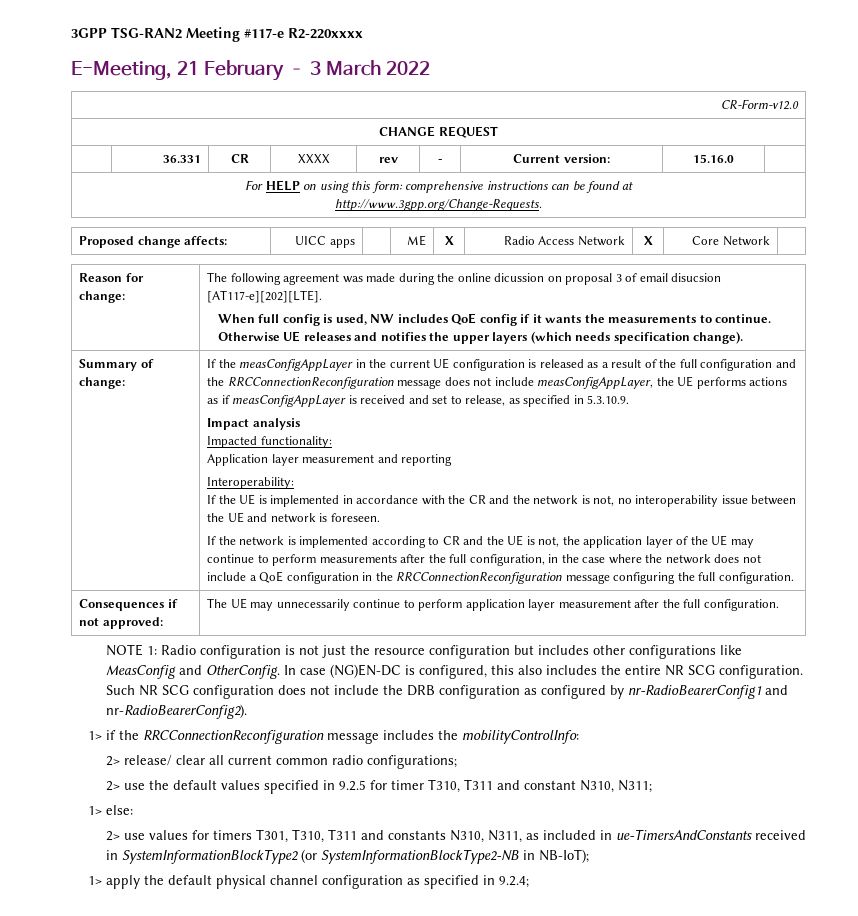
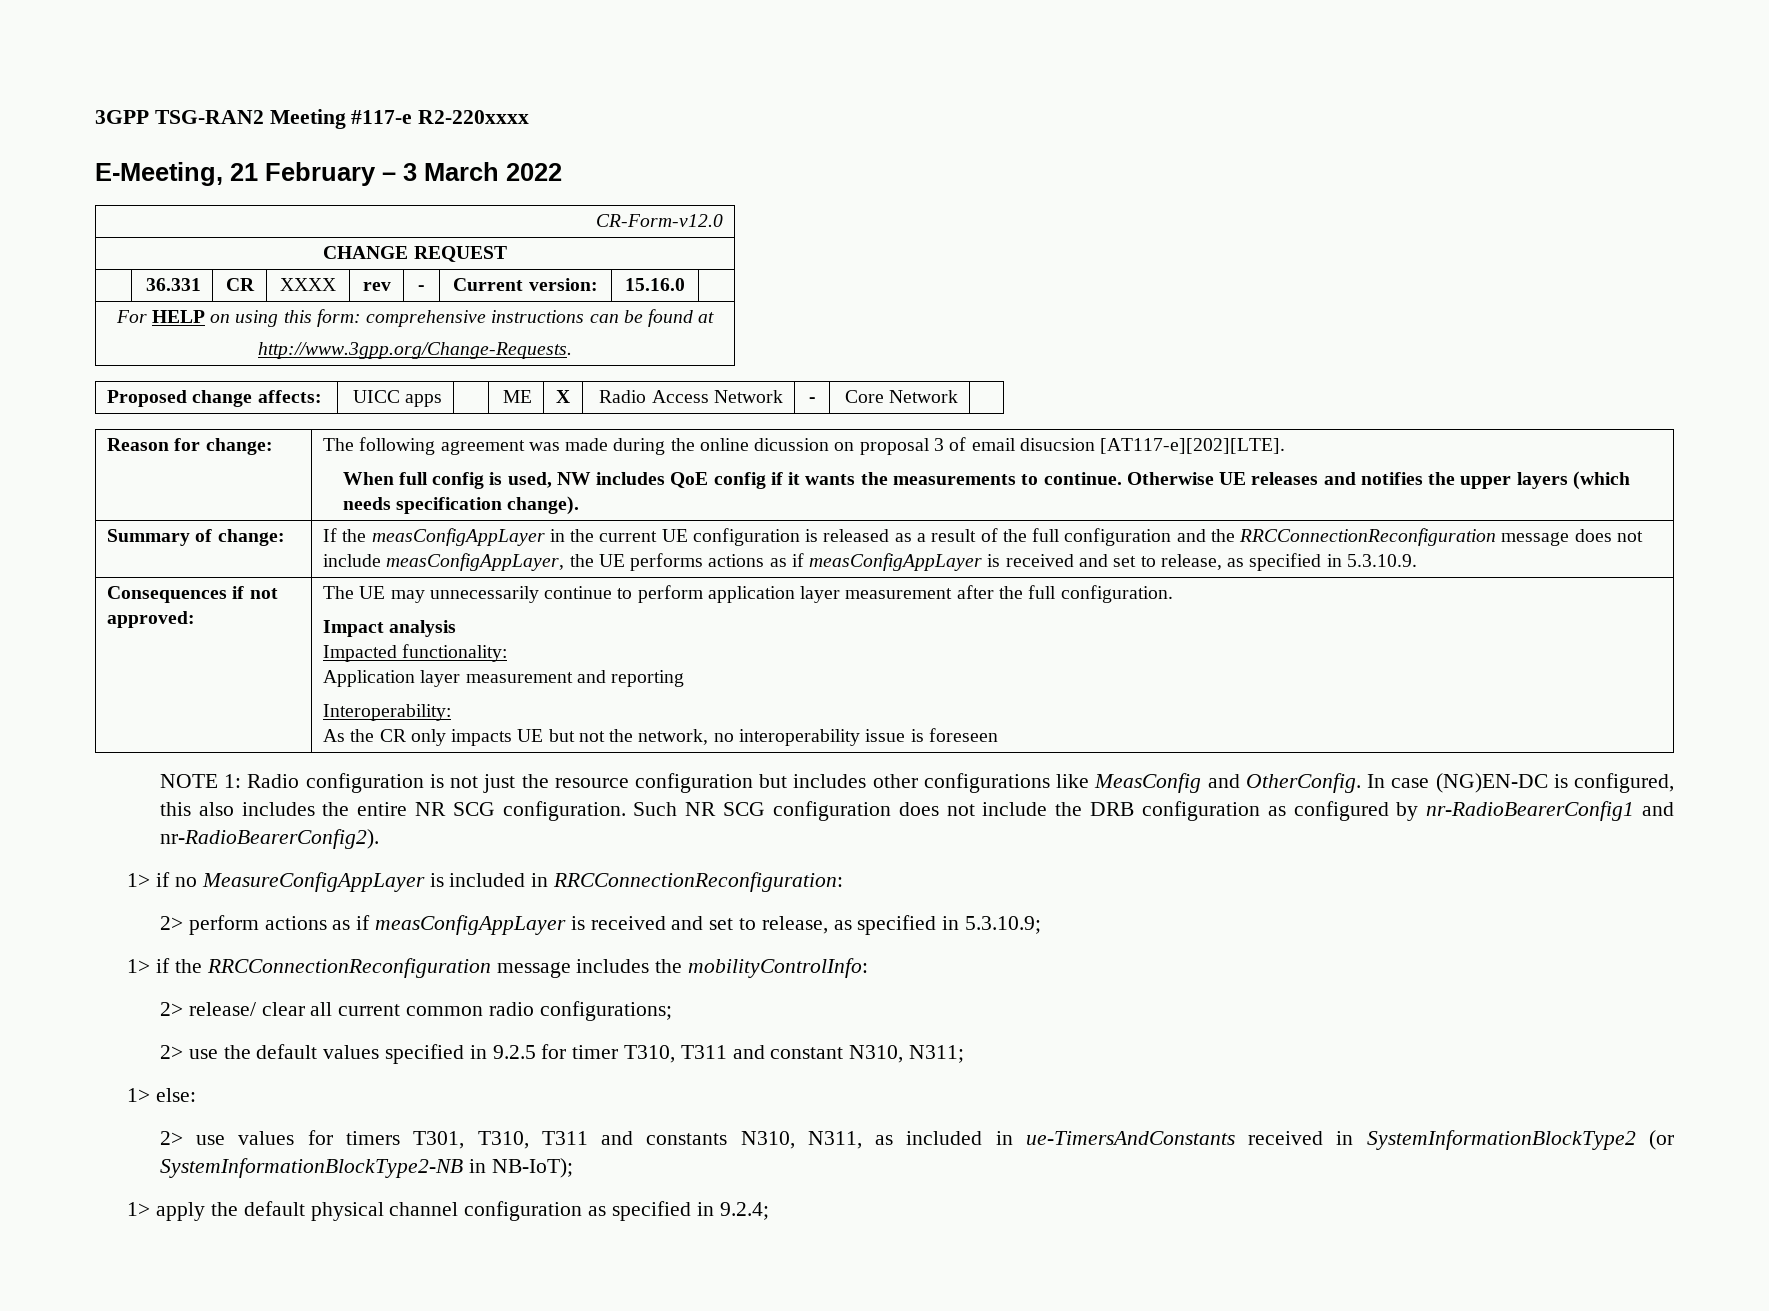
- Proposed change affects: | UICC apps | | ME | X | Radio Access Network | X | Core Network |
+ Proposed change affects: | UICC apps | | ME | X | Radio Access Network | - | Core Network |
- Impact analysis
- Impacted functionality:
- Application layer measurement and reporting
- Interoperability:
- If the UE is implemented in accordance with the CR and the network is not, no interoperability issue between the UE and network is foreseen.
- If the network is implemented according to CR and the UE is not, the application layer of the UE may continue to perform measurements after the full configuration, in the case where the network does not include a QoE configuration in the RRCConnectionReconfiguration message configuring the full configuration.
+ Impact analysis
+ Impacted functionality:
+ Application layer measurement and reporting
+ Interoperability:
+ As the CR only impacts UE but not the network, no interoperability issue is foreseen
+ 1> if no MeasureConfigAppLayer is included in RRCConnectionReconfiguration:
+ 2> perform actions as if measConfigAppLayer is received and set to release, as specified in 5.3.10.9;

